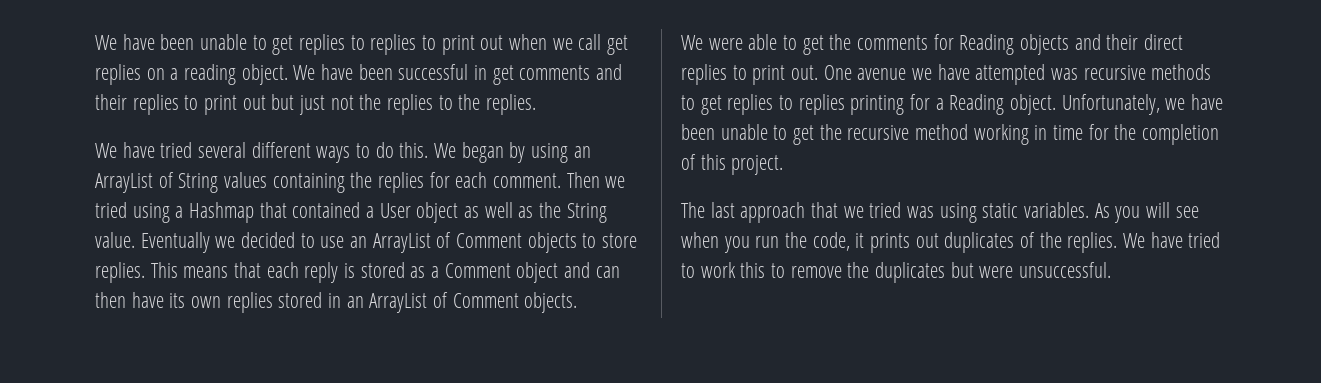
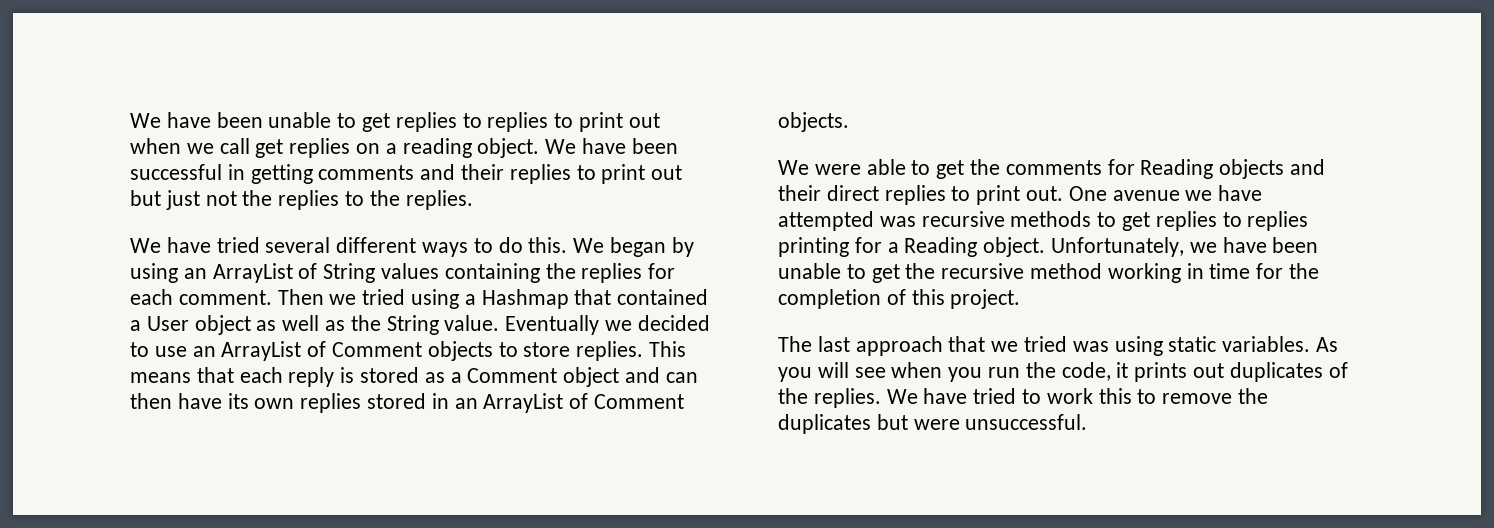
- We have been successful in get comments and their replies to print out but just not the replies to the replies.
+ We have been successful in getting comments and their replies to print out but just not the replies to the replies.

